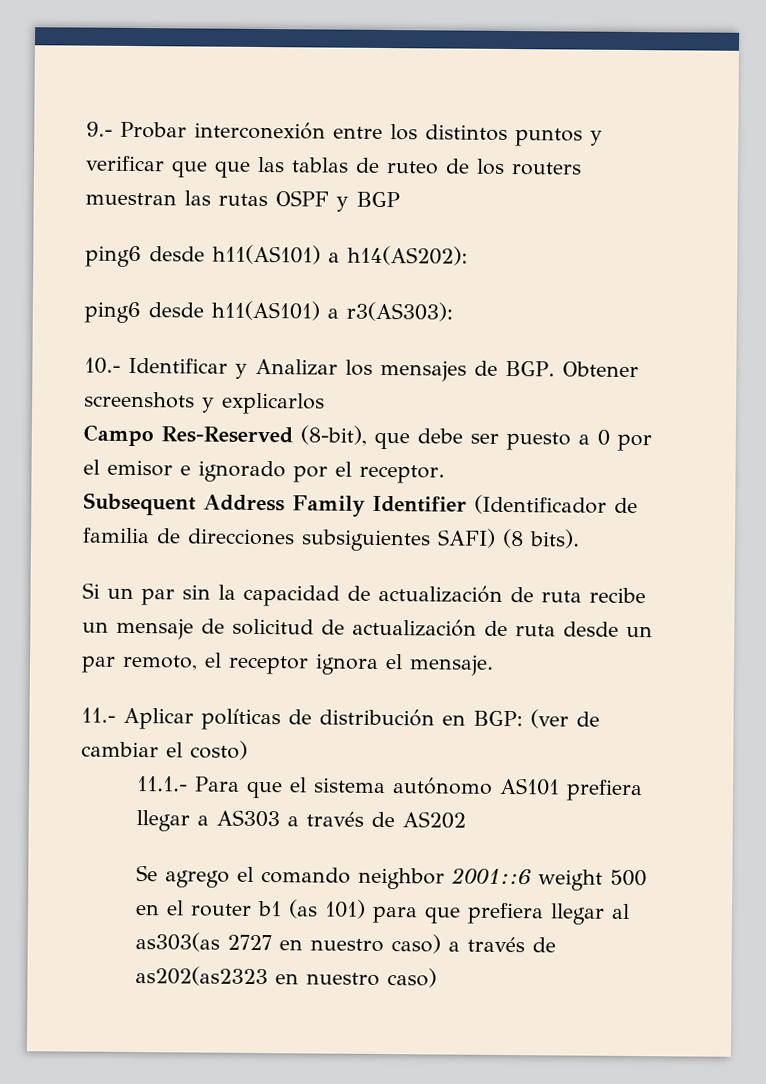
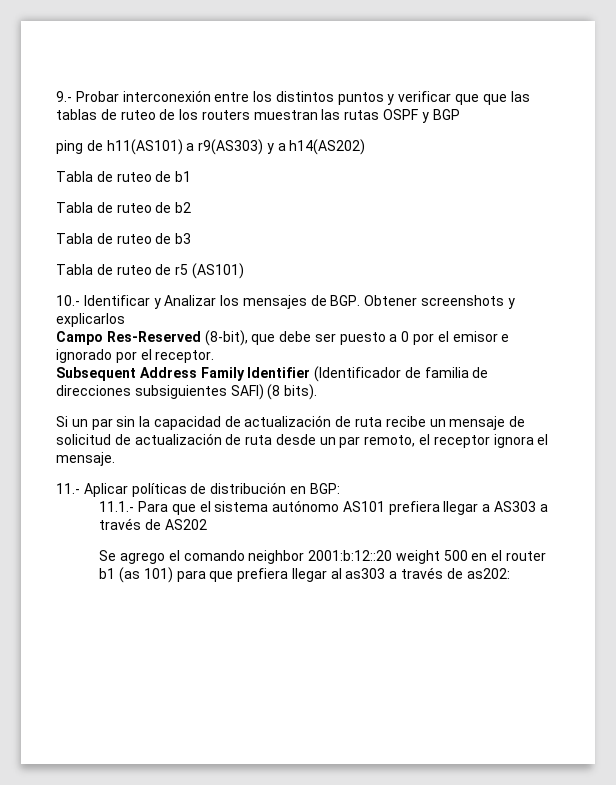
- ping6 desde h11(AS101) a h14(AS202):
- ping6 desde h11(AS101) a r3(AS303):
+ ping de h11(AS101) a r9(AS303) y a h14(AS202)
+ Tabla de ruteo de b1
+ Tabla de ruteo de b2
+ Tabla de ruteo de b3
+ Tabla de ruteo de r5 (AS101)
- 11.- Aplicar políticas de distribución en BGP: (ver de cambiar el costo)
+ 11.- Aplicar políticas de distribución en BGP:
- Se agrego el comando neighbor 2001::6 weight 500 en el router b1 (as 101) para que prefiera llegar al as303(as 2727 en nuestro caso) a través de as202(as2323 en nuestro caso)
+ Se agrego el comando neighbor 2001:b:12::20 weight 500 en el router b1 (as 101) para que prefiera llegar al as303 a través de as202:

